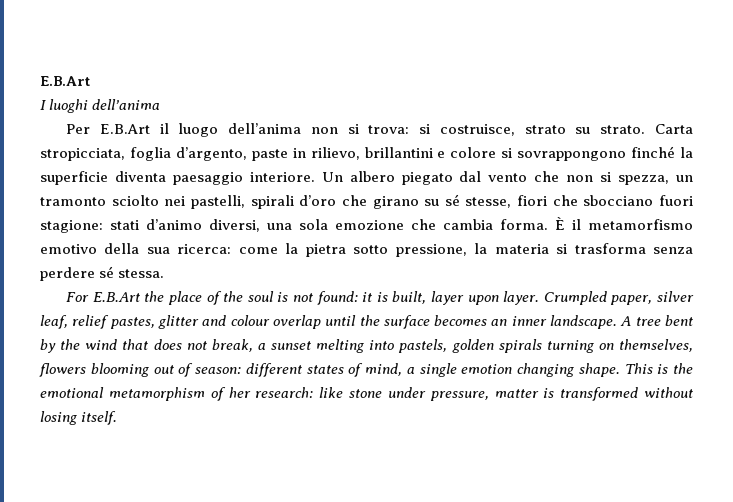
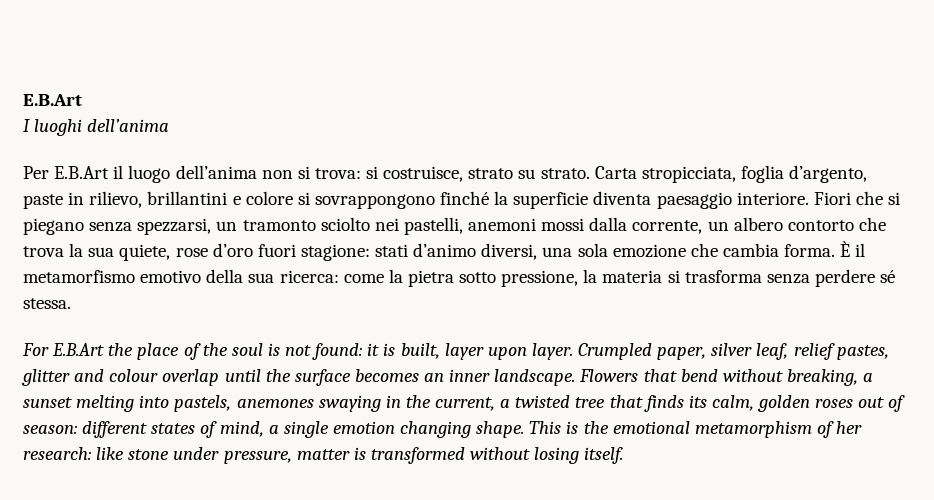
- Un albero piegato dal vento che non si spezza, un tramonto sciolto nei pastelli, spirali d’oro che girano su sé stesse, fiori che sbocciano fuori stagione: stati d’animo diversi, una sola emozione che cambia forma.
+ Fiori che si piegano senza spezzarsi, un tramonto sciolto nei pastelli, anemoni mossi dalla corrente, un albero contorto che trova la sua quiete, rose d’oro fuori stagione: stati d’animo diversi, una sola emozione che cambia forma.
- A tree bent by the wind that does not break, a sunset melting into pastels, golden spirals turning on themselves, flowers blooming out of season: different states of mind, a single emotion changing shape.
+ Flowers that bend without breaking, a sunset melting into pastels, anemones swaying in the current, a twisted tree that finds its calm, golden roses out of season: different states of mind, a single emotion changing shape.

